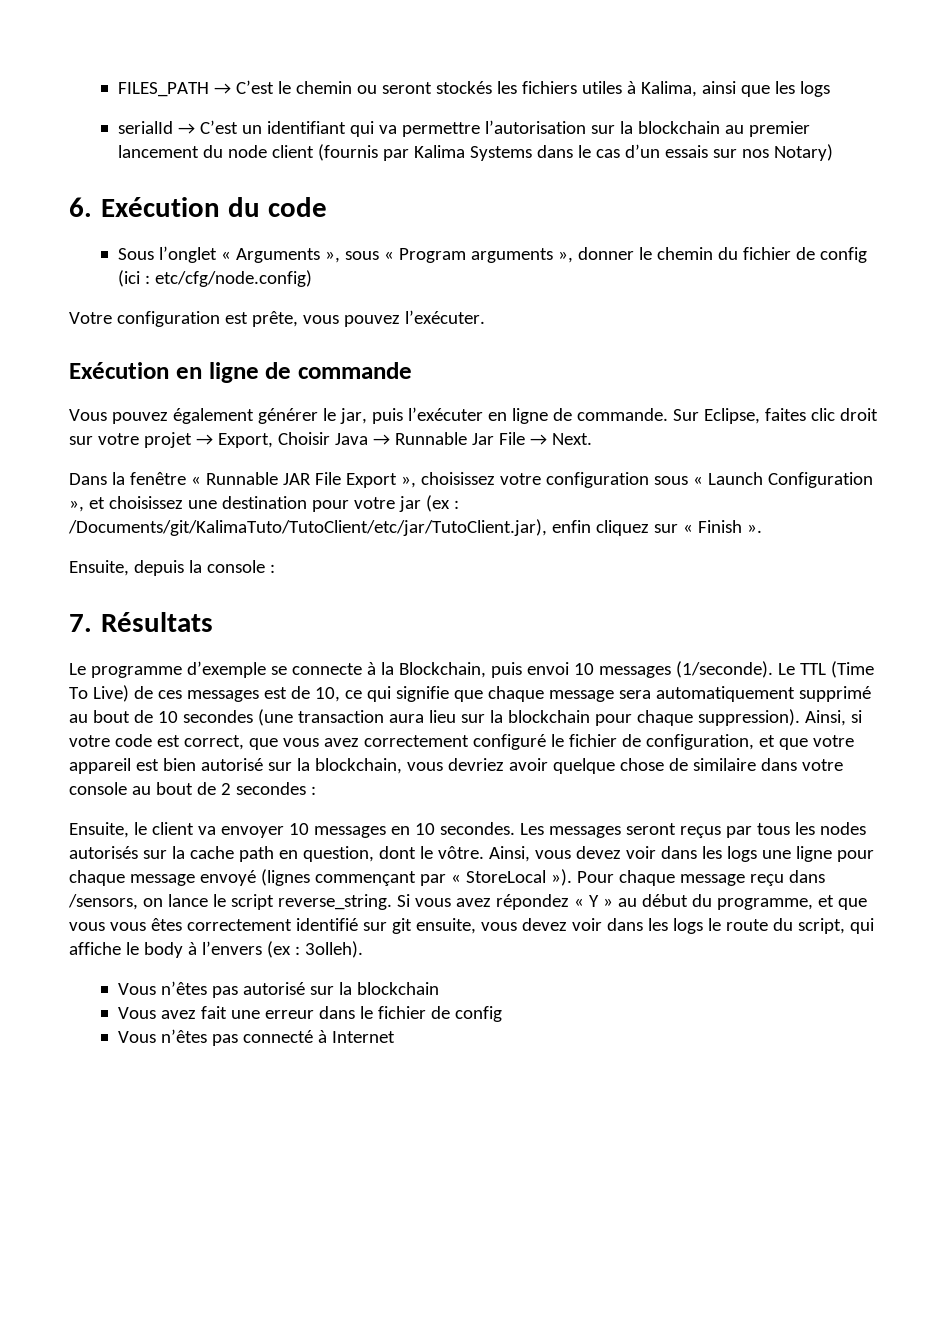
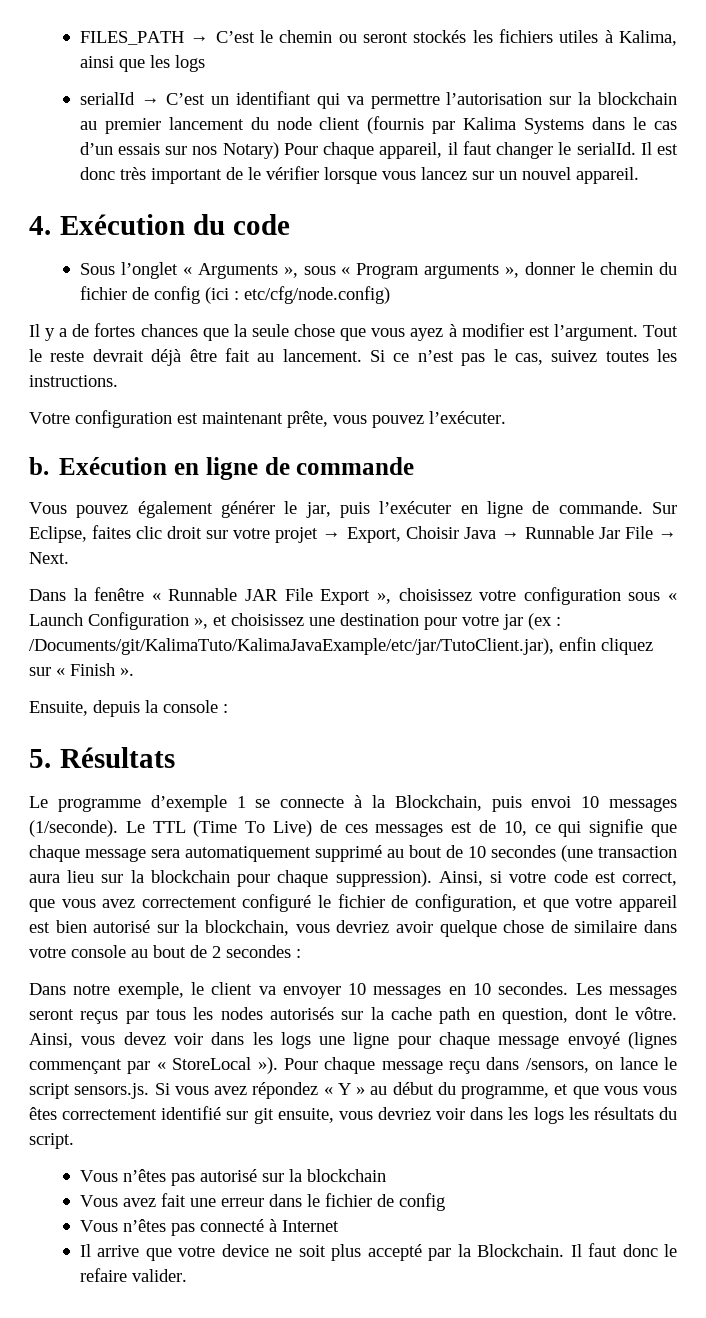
- serialId → C’est un identifiant qui va permettre l’autorisation sur la blockchain au premier lancement du node client (fournis par Kalima Systems dans le cas d’un essais sur nos Notary)
- 6. Exécution du code
+ serialId → C’est un identifiant qui va permettre l’autorisation sur la blockchain au premier lancement du node client (fournis par Kalima Systems dans le cas d’un essais sur nos Notary) Pour chaque appareil, il faut changer le serialId. Il est donc très important de le vérifier lorsque vous lancez sur un nouvel appareil.
+ 4. Exécution du code
+ Il y a de fortes chances que la seule chose que vous ayez à modifier est l’argument. Tout le reste devrait déjà être fait au lancement. Si ce n’est pas le cas, suivez toutes les instructions.
- Votre configuration est prête, vous pouvez l’exécuter.
+ Votre configuration est maintenant prête, vous pouvez l’exécuter.
+ b.
- Dans la fenêtre « Runnable JAR File Export », choisissez votre configuration sous « Launch Configuration », et choisissez une destination pour votre jar (ex : /Documents/git/KalimaTuto/TutoClient/etc/jar/TutoClient.jar), enfin cliquez sur « Finish ».
+ Dans la fenêtre « Runnable JAR File Export », choisissez votre configuration sous « Launch Configuration », et choisissez une destination pour votre jar (ex : /Documents/git/KalimaTuto/KalimaJavaExample/etc/jar/TutoClient.jar), enfin cliquez sur « Finish ».
- 7. Résultats
+ 5. Résultats
- Le programme d’exemple se connecte à la Blockchain, puis envoi 10 messages (1/seconde).
+ Le programme d’exemple 1 se connecte à la Blockchain, puis envoi 10 messages (1/seconde).
- Ensuite, le client va envoyer 10 messages en 10 secondes.
+ Dans notre exemple, le client va envoyer 10 messages en 10 secondes.
- Pour chaque message reçu dans /sensors, on lance le script reverse_string. Si vous avez répondez « Y » au début du programme, et que vous vous êtes correctement identifié sur git ensuite, vous devez voir dans les logs le route du script, qui affiche le body à l’envers (ex : 3olleh).
+ Pour chaque message reçu dans /sensors, on lance le script sensors.js. Si vous avez répondez « Y » au début du programme, et que vous vous êtes correctement identifié sur git ensuite, vous devriez voir dans les logs les résultats du script.
+ Il arrive que votre device ne soit plus accepté par la Blockchain. Il faut donc le refaire valider.

